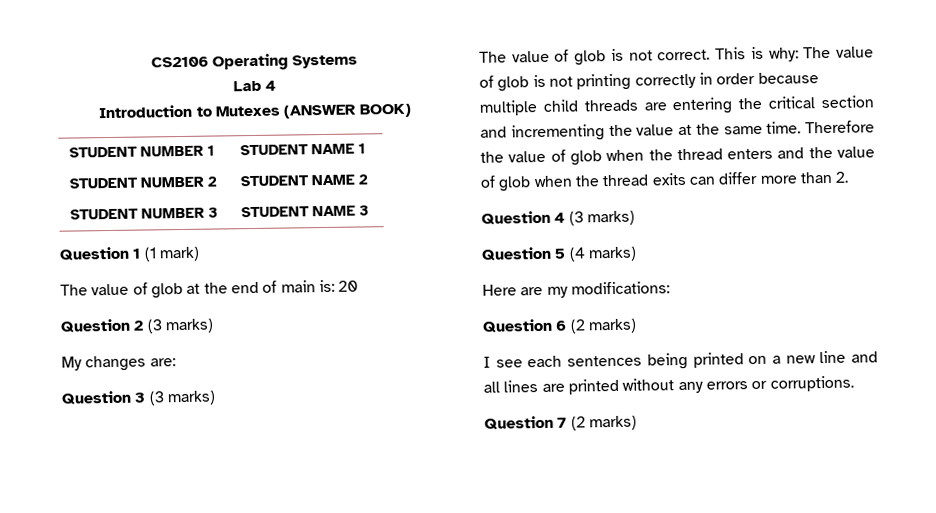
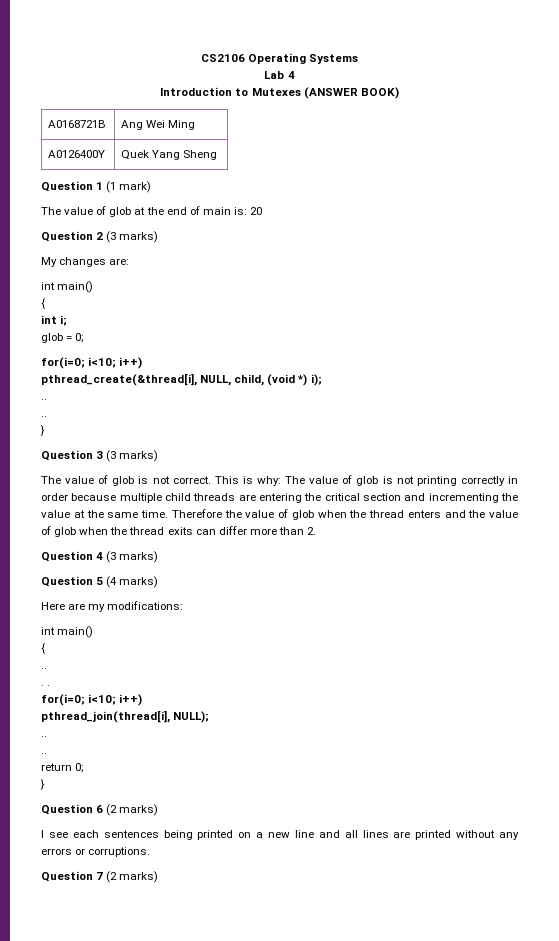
- STUDENT NUMBER 1 | STUDENT NAME 1
- STUDENT NUMBER 2 | STUDENT NAME 2
- STUDENT NUMBER 3 | STUDENT NAME 3
+ A0168721B | Ang Wei Ming
+ A0126400Y | Quek Yang Sheng
  My changes are:
+ int main()
+ {
+ int i;
+ glob = 0;
+ for(i=0; i<10; i++)
+ pthread_create(&thread[i], NULL, child, (void *) i);
+ ..
+ ..
+ }
  Here are my modifications:
+ int main()
+ {
+ ..
+ . .
+ for(i=0; i<10; i++)
+ pthread_join(thread[i], NULL);
+ ..
+ ..
+ return 0;
+ }

